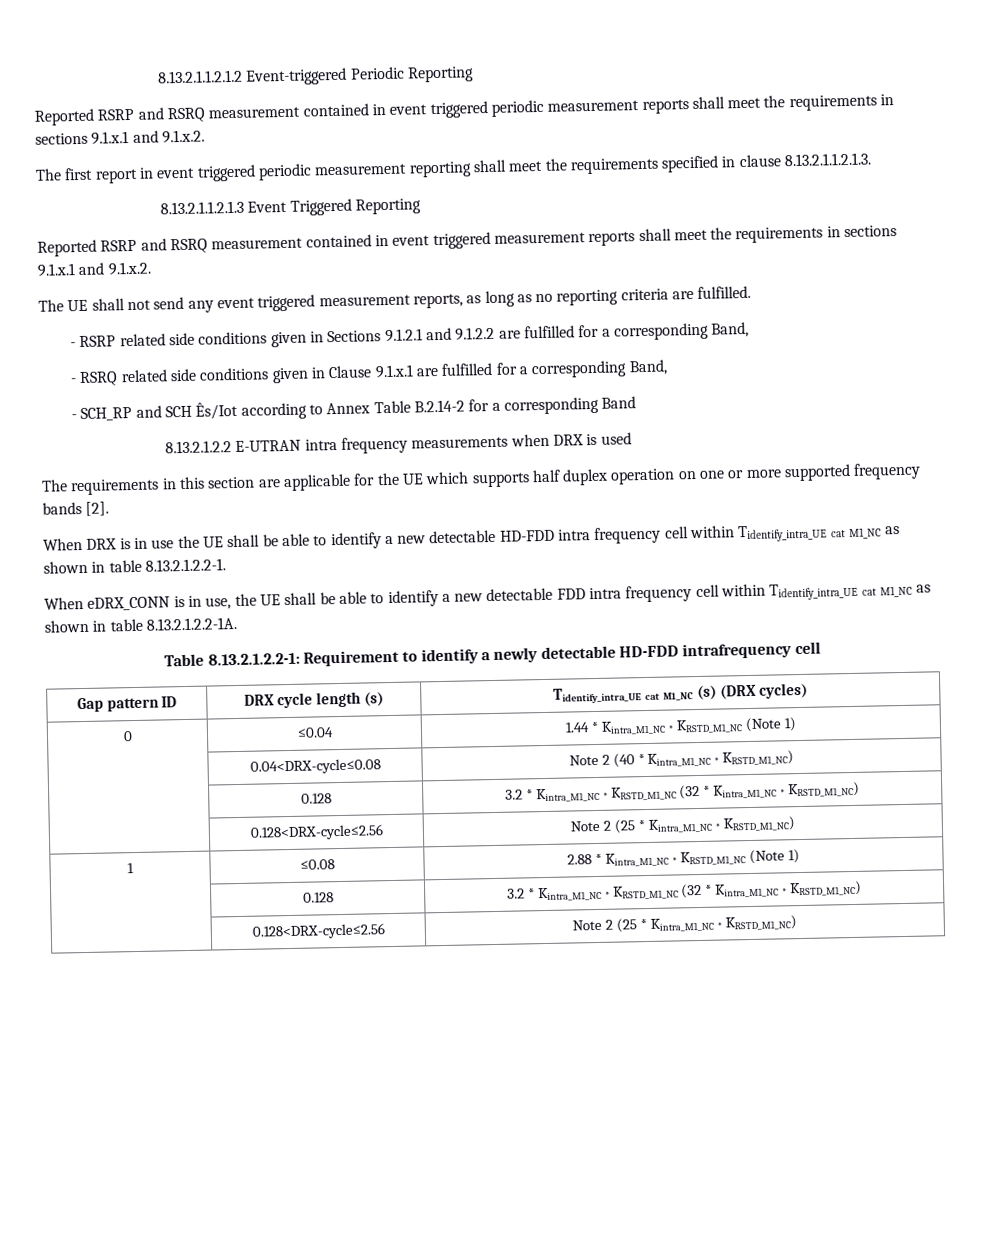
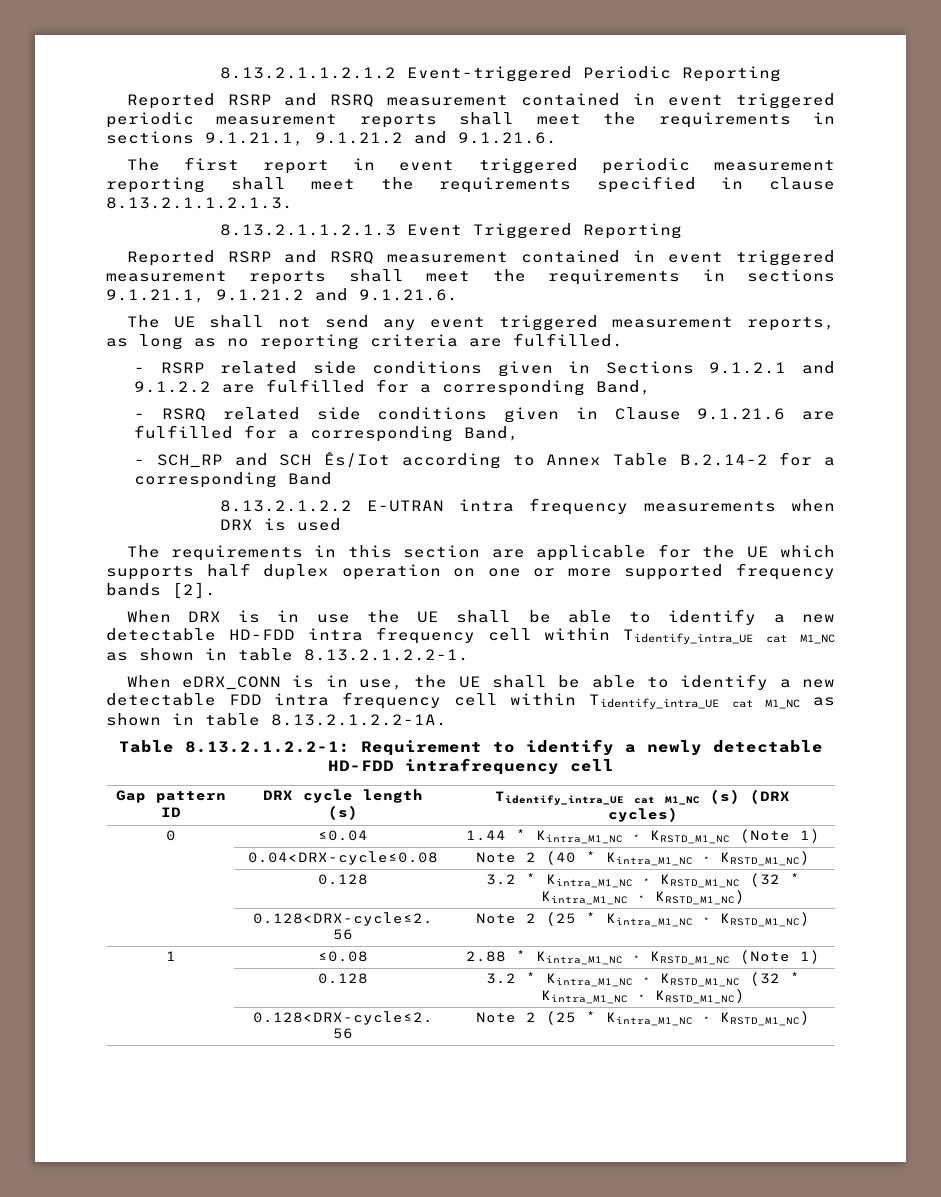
- Reported RSRP and RSRQ measurement contained in event triggered periodic measurement reports shall meet the requirements in sections 9.1.x.1 and 9.1.x.2.
+ Reported RSRP and RSRQ measurement contained in event triggered periodic measurement reports shall meet the requirements in sections 9.1.21.1, 9.1.21.2 and 9.1.21.6.
- Reported RSRP and RSRQ measurement contained in event triggered measurement reports shall meet the requirements in sections 9.1.x.1 and 9.1.x.2.
+ Reported RSRP and RSRQ measurement contained in event triggered measurement reports shall meet the requirements in sections 9.1.21.1, 9.1.21.2 and 9.1.21.6.
- - RSRQ related side conditions given in Clause 9.1.x.1 are fulfilled for a corresponding Band,
+ - RSRQ related side conditions given in Clause 9.1.21.6 are fulfilled for a corresponding Band,

